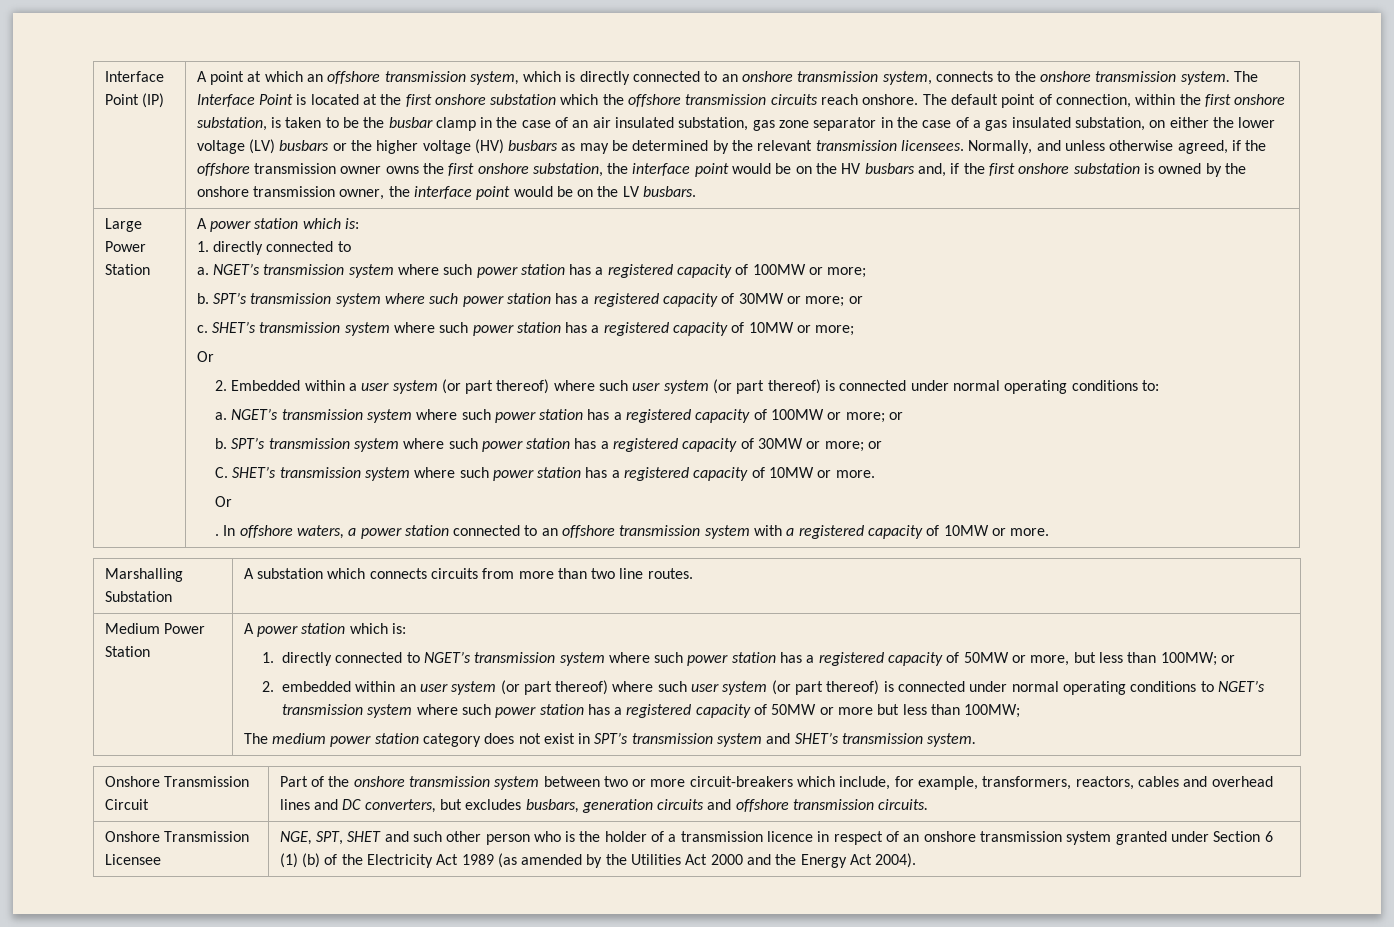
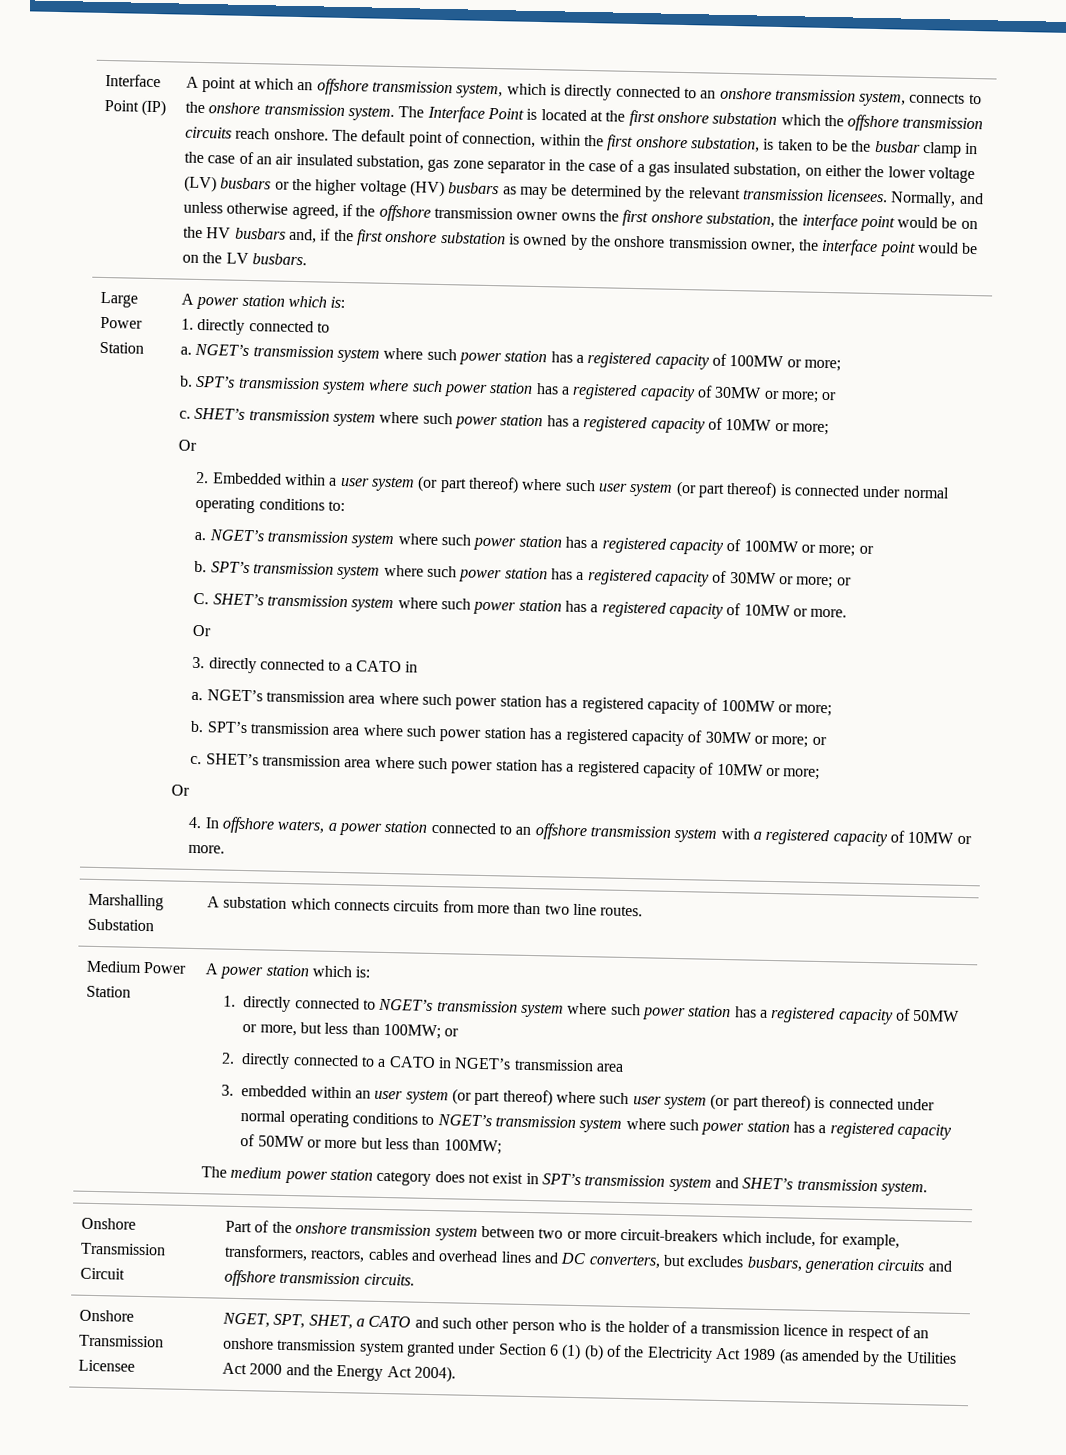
- . In offshore waters, a power station connected to an offshore transmission system with a registered capacity of 10MW or more.
+ 3. directly connected to a CATO in
+ a. NGET’s transmission area where such power station has a registered capacity of 100MW or more;
+ b. SPT’s transmission area where such power station has a registered capacity of 30MW or more; or
+ c. SHET’s transmission area where such power station has a registered capacity of 10MW or more;
+ Or
+ 4. In offshore waters, a power station connected to an offshore transmission system with a registered capacity of 10MW or more.
- 2. embedded within an user system (or part thereof) where such user system (or part thereof) is connected under normal operating conditions to NGET’s transmission system where such power station has a registered capacity of 50MW or more but less than 100MW;
+ 2. directly connected to a CATO in NGET’s transmission area
+ 3. embedded within an user system (or part thereof) where such user system (or part thereof) is connected under normal operating conditions to NGET’s transmission system where such power station has a registered capacity of 50MW or more but less than 100MW;
- NGE, SPT, SHET and such other person who is the holder of a transmission licence in respect of an onshore transmission system granted under Section 6 (1) (b) of the Electricity Act 1989 (as amended by the Utilities Act 2000 and the Energy Act 2004).
+ NGET, SPT, SHET, a CATO and such other person who is the holder of a transmission licence in respect of an onshore transmission system granted under Section 6 (1) (b) of the Electricity Act 1989 (as amended by the Utilities Act 2000 and the Energy Act 2004).

